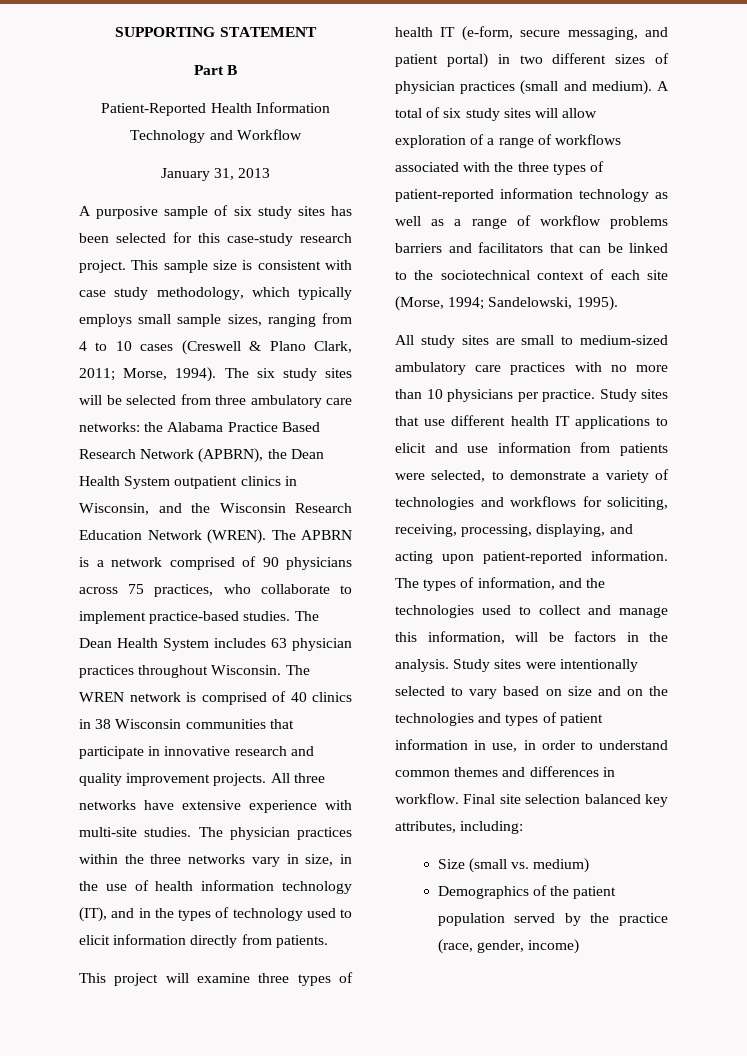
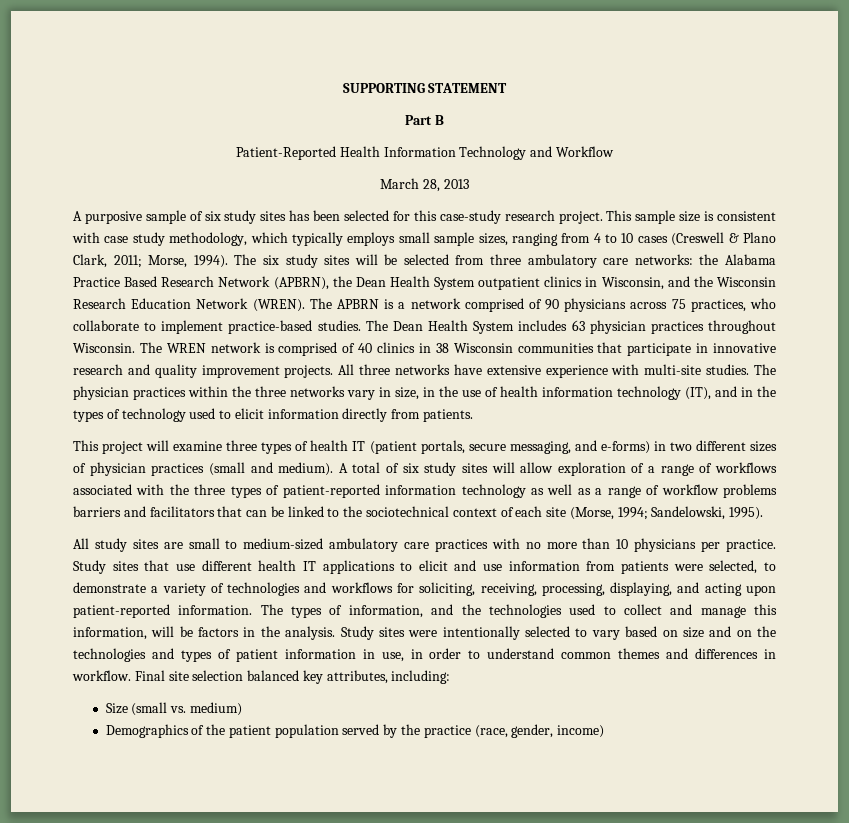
- January 31, 2013
+ March 28, 2013
- This project will examine three types of health IT (e-form, secure messaging, and patient portal) in two different sizes of physician practices (small and medium).
+ This project will examine three types of health IT (patient portals, secure messaging, and e-forms) in two different sizes of physician practices (small and medium).

